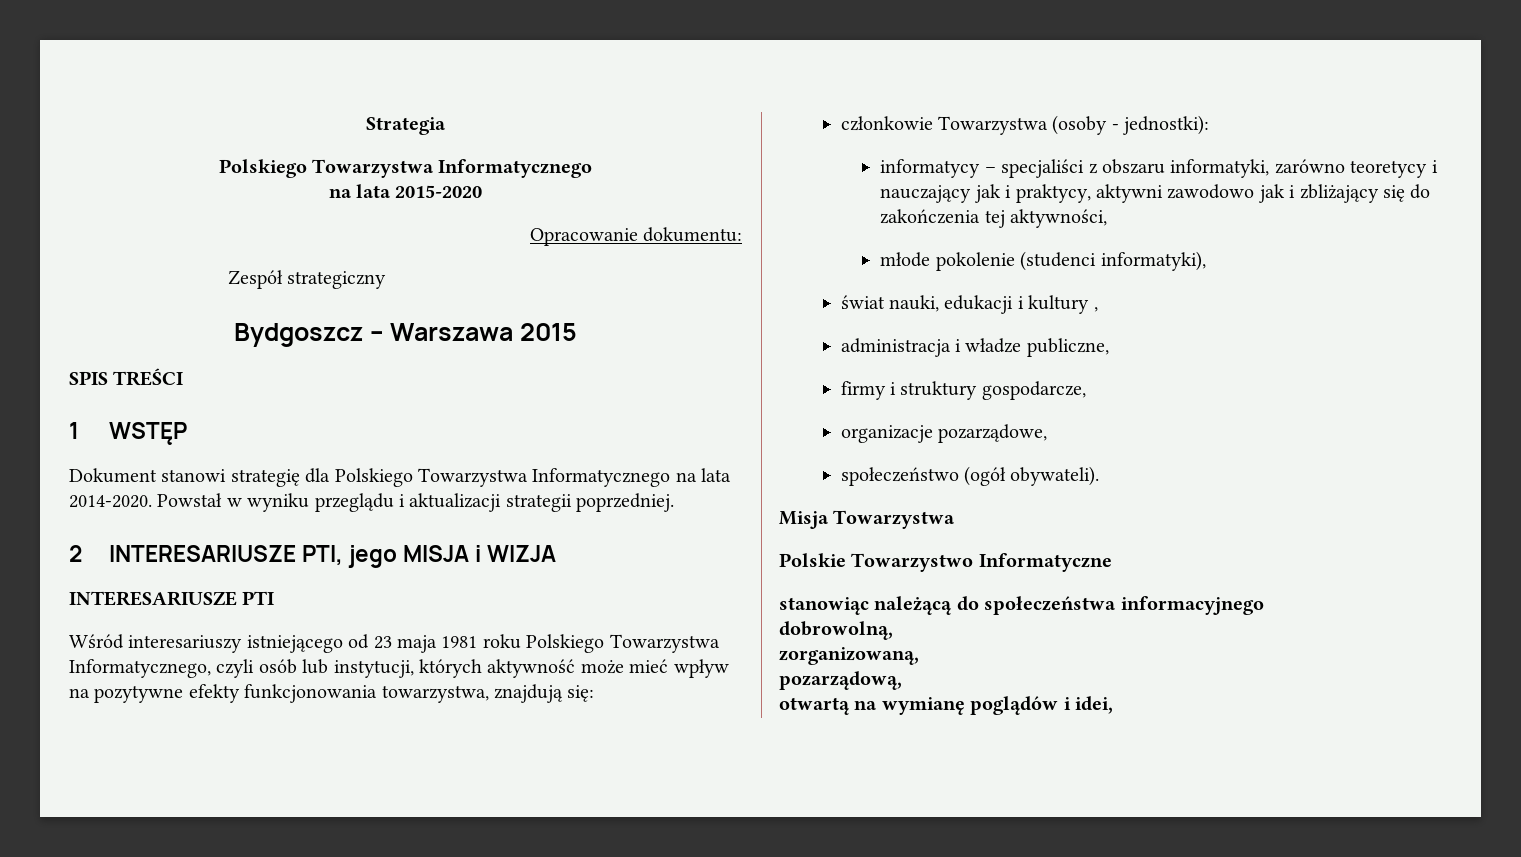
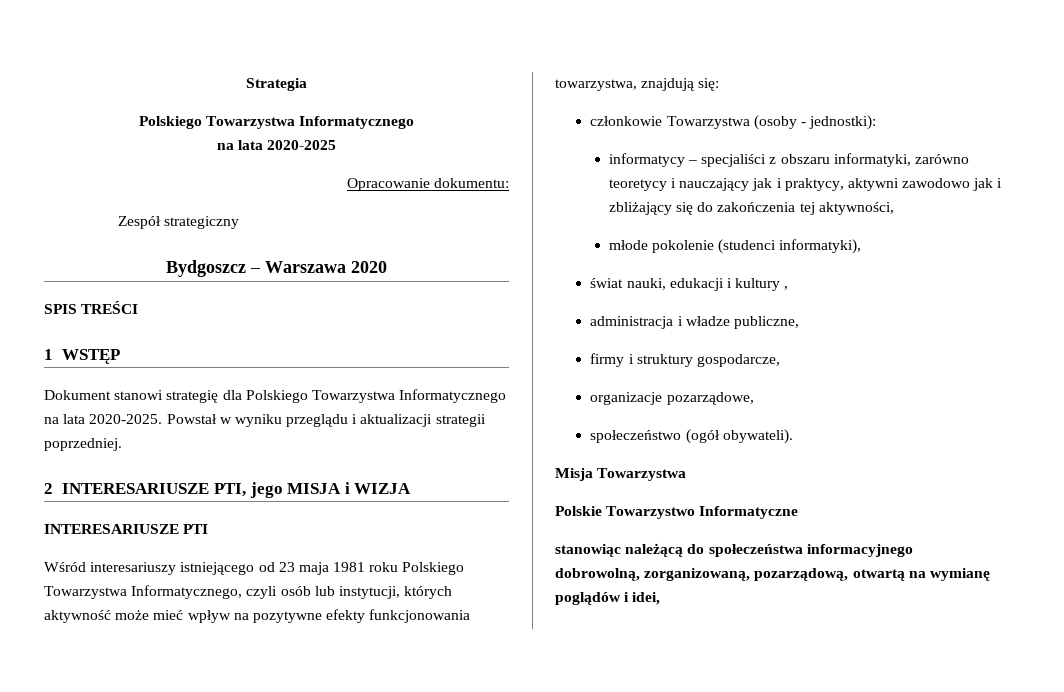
- na lata 2015-2020
+ na lata 2020-2025
- Bydgoszcz – Warszawa 2015
+ Bydgoszcz – Warszawa 2020
- Dokument stanowi strategię dla Polskiego Towarzystwa Informatycznego na lata 2014-2020.
+ Dokument stanowi strategię dla Polskiego Towarzystwa Informatycznego na lata 2020-2025.
- dobrowolną,
- zorganizowaną,
- pozarządową,
- otwartą na wymianę poglądów i idei,
+ dobrowolną, zorganizowaną, pozarządową, otwartą na wymianę poglądów i idei,

